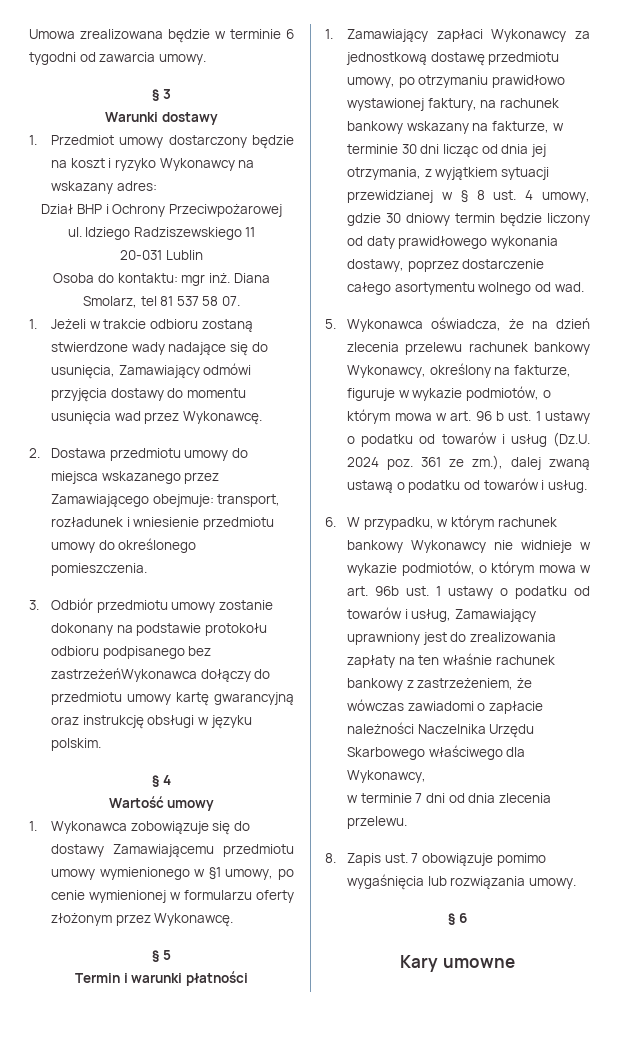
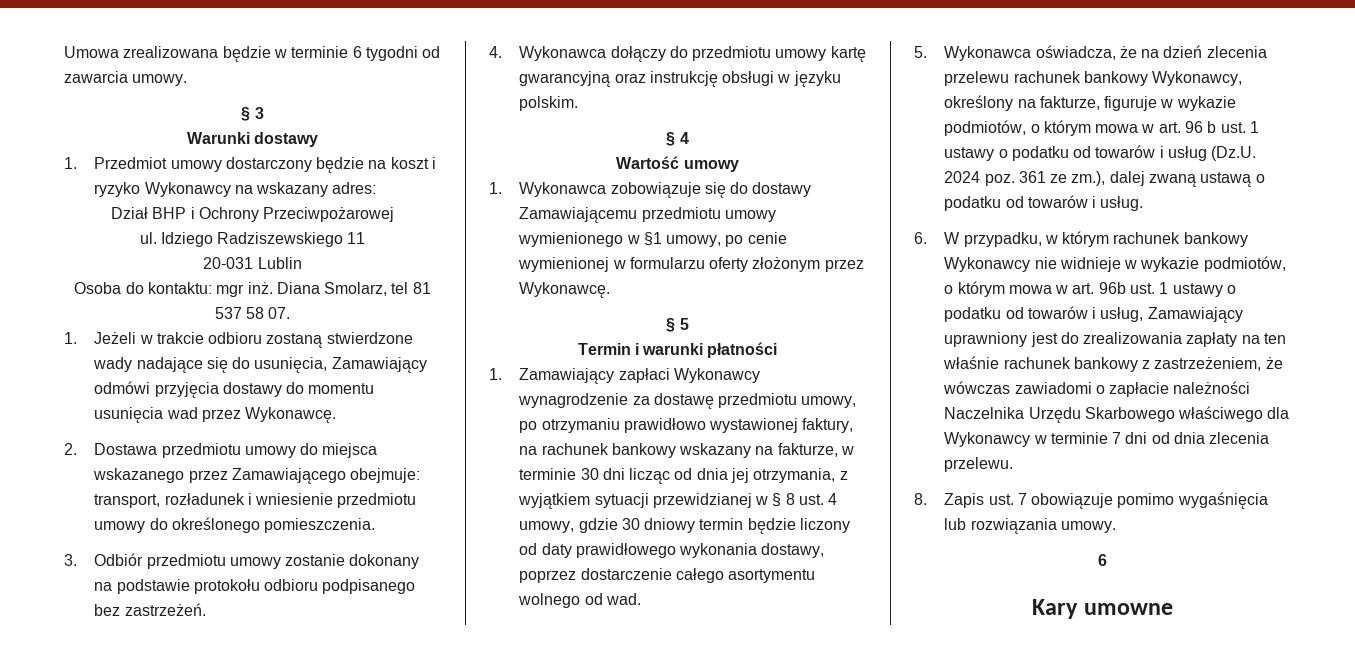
- 3. Odbiór przedmiotu umowy zostanie dokonany na podstawie protokołu odbioru podpisanego bez zastrzeżeńWykonawca dołączy do przedmiotu umowy kartę gwarancyjną oraz instrukcję obsługi w języku polskim.
+ 3. Odbiór przedmiotu umowy zostanie dokonany na podstawie protokołu odbioru podpisanego bez zastrzeżeń.
+ 4. Wykonawca dołączy do przedmiotu umowy kartę gwarancyjną oraz instrukcję obsługi w języku polskim.
- 1. Zamawiający zapłaci Wykonawcy za jednostkową dostawę przedmiotu umowy, po otrzymaniu prawidłowo wystawionej faktury, na rachunek bankowy wskazany na fakturze, w terminie 30 dni licząc od dnia jej otrzymania, z wyjątkiem sytuacji przewidzianej w § 8 ust. 4 umowy, gdzie 30 dniowy termin będzie liczony od daty prawidłowego wykonania dostawy, poprzez dostarczenie całego asortymentu wolnego od wad.
+ 1. Zamawiający zapłaci Wykonawcy wynagrodzenie za dostawę przedmiotu umowy, po otrzymaniu prawidłowo wystawionej faktury, na rachunek bankowy wskazany na fakturze, w terminie 30 dni licząc od dnia jej otrzymania, z wyjątkiem sytuacji przewidzianej w § 8 ust. 4 umowy, gdzie 30 dniowy termin będzie liczony od daty prawidłowego wykonania dostawy, poprzez dostarczenie całego asortymentu wolnego od wad.
- 6. W przypadku, w którym rachunek bankowy Wykonawcy nie widnieje w wykazie podmiotów, o którym mowa w art. 96b ust. 1 ustawy o podatku od towarów i usług, Zamawiający uprawniony jest do zrealizowania zapłaty na ten właśnie rachunek bankowy z zastrzeżeniem, że wówczas zawiadomi o zapłacie należności Naczelnika Urzędu Skarbowego właściwego dla Wykonawcy,
- w terminie 7 dni od dnia zlecenia przelewu.
+ 6. W przypadku, w którym rachunek bankowy Wykonawcy nie widnieje w wykazie podmiotów, o którym mowa w art. 96b ust. 1 ustawy o podatku od towarów i usług, Zamawiający uprawniony jest do zrealizowania zapłaty na ten właśnie rachunek bankowy z zastrzeżeniem, że wówczas zawiadomi o zapłacie należności Naczelnika Urzędu Skarbowego właściwego dla Wykonawcy w terminie 7 dni od dnia zlecenia przelewu.
  8. Zapis ust. 7 obowiązuje pomimo wygaśnięcia lub rozwiązania umowy.
- § 6
+ 6

